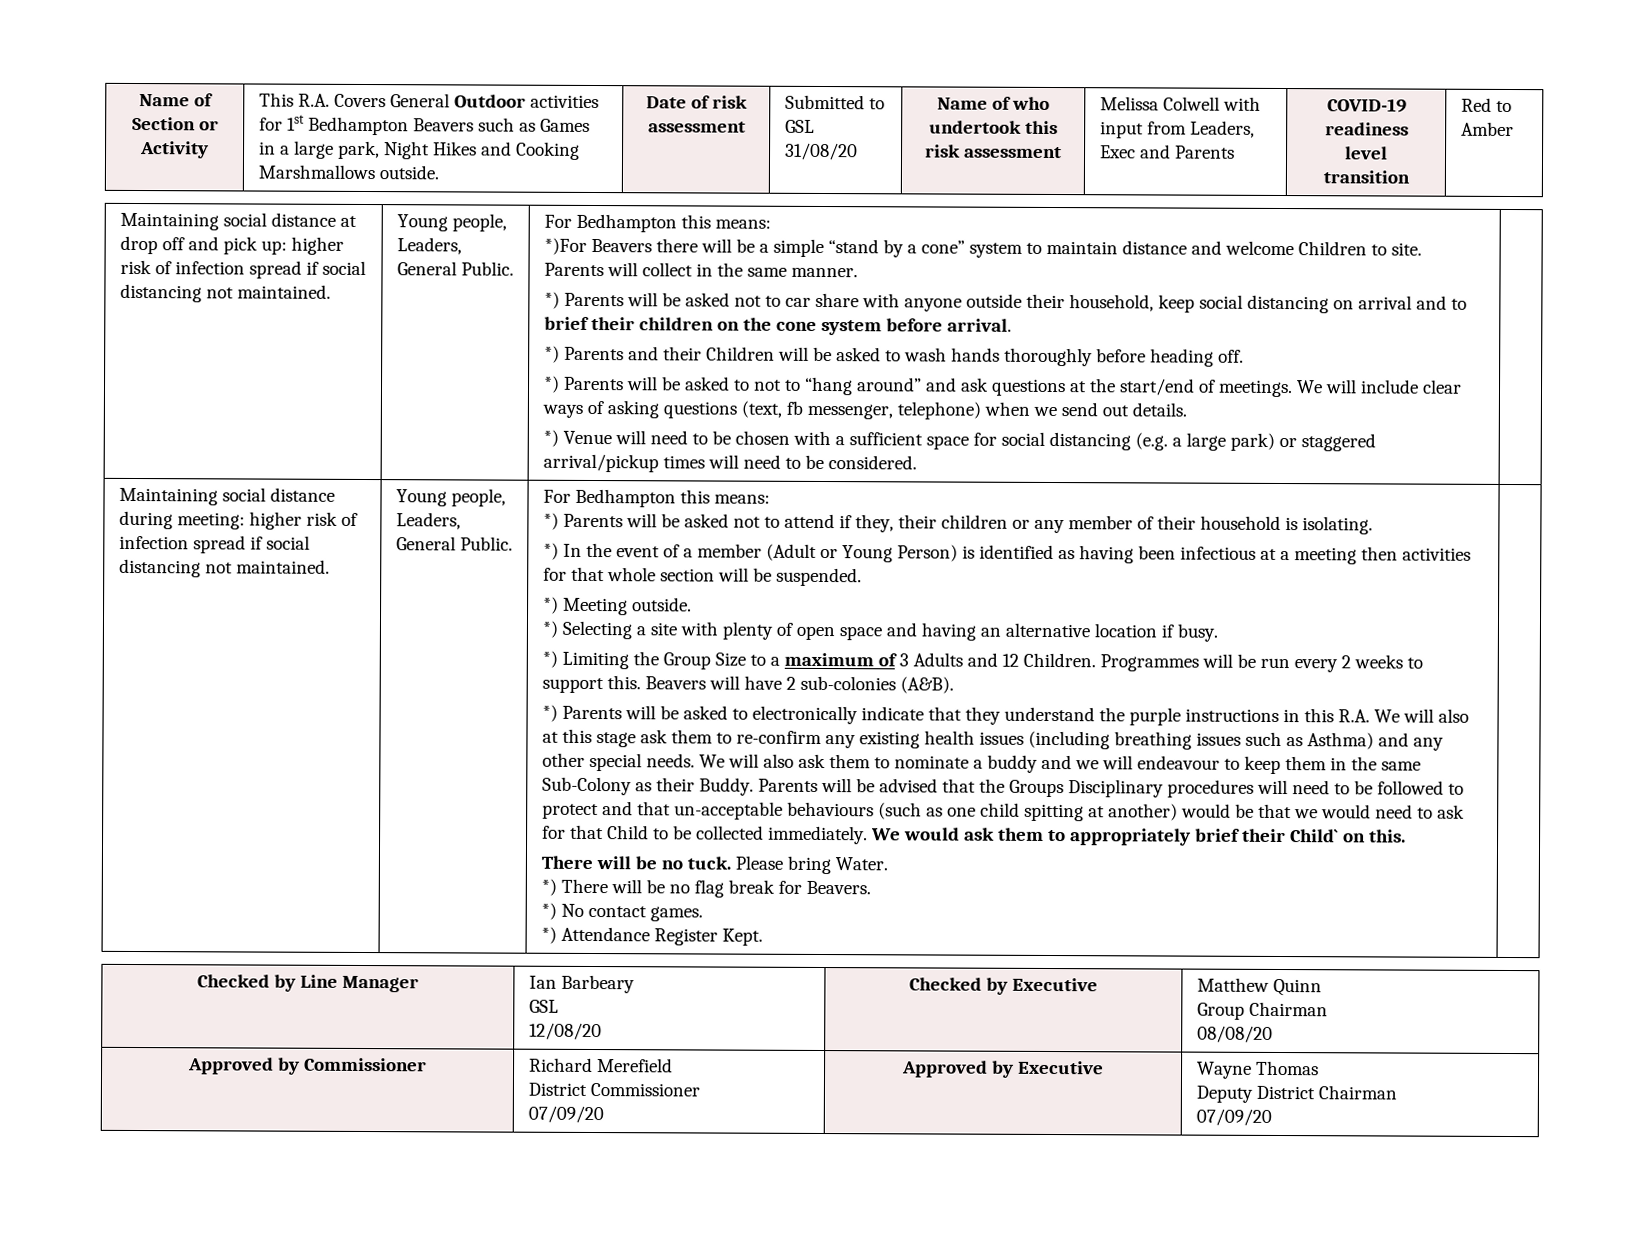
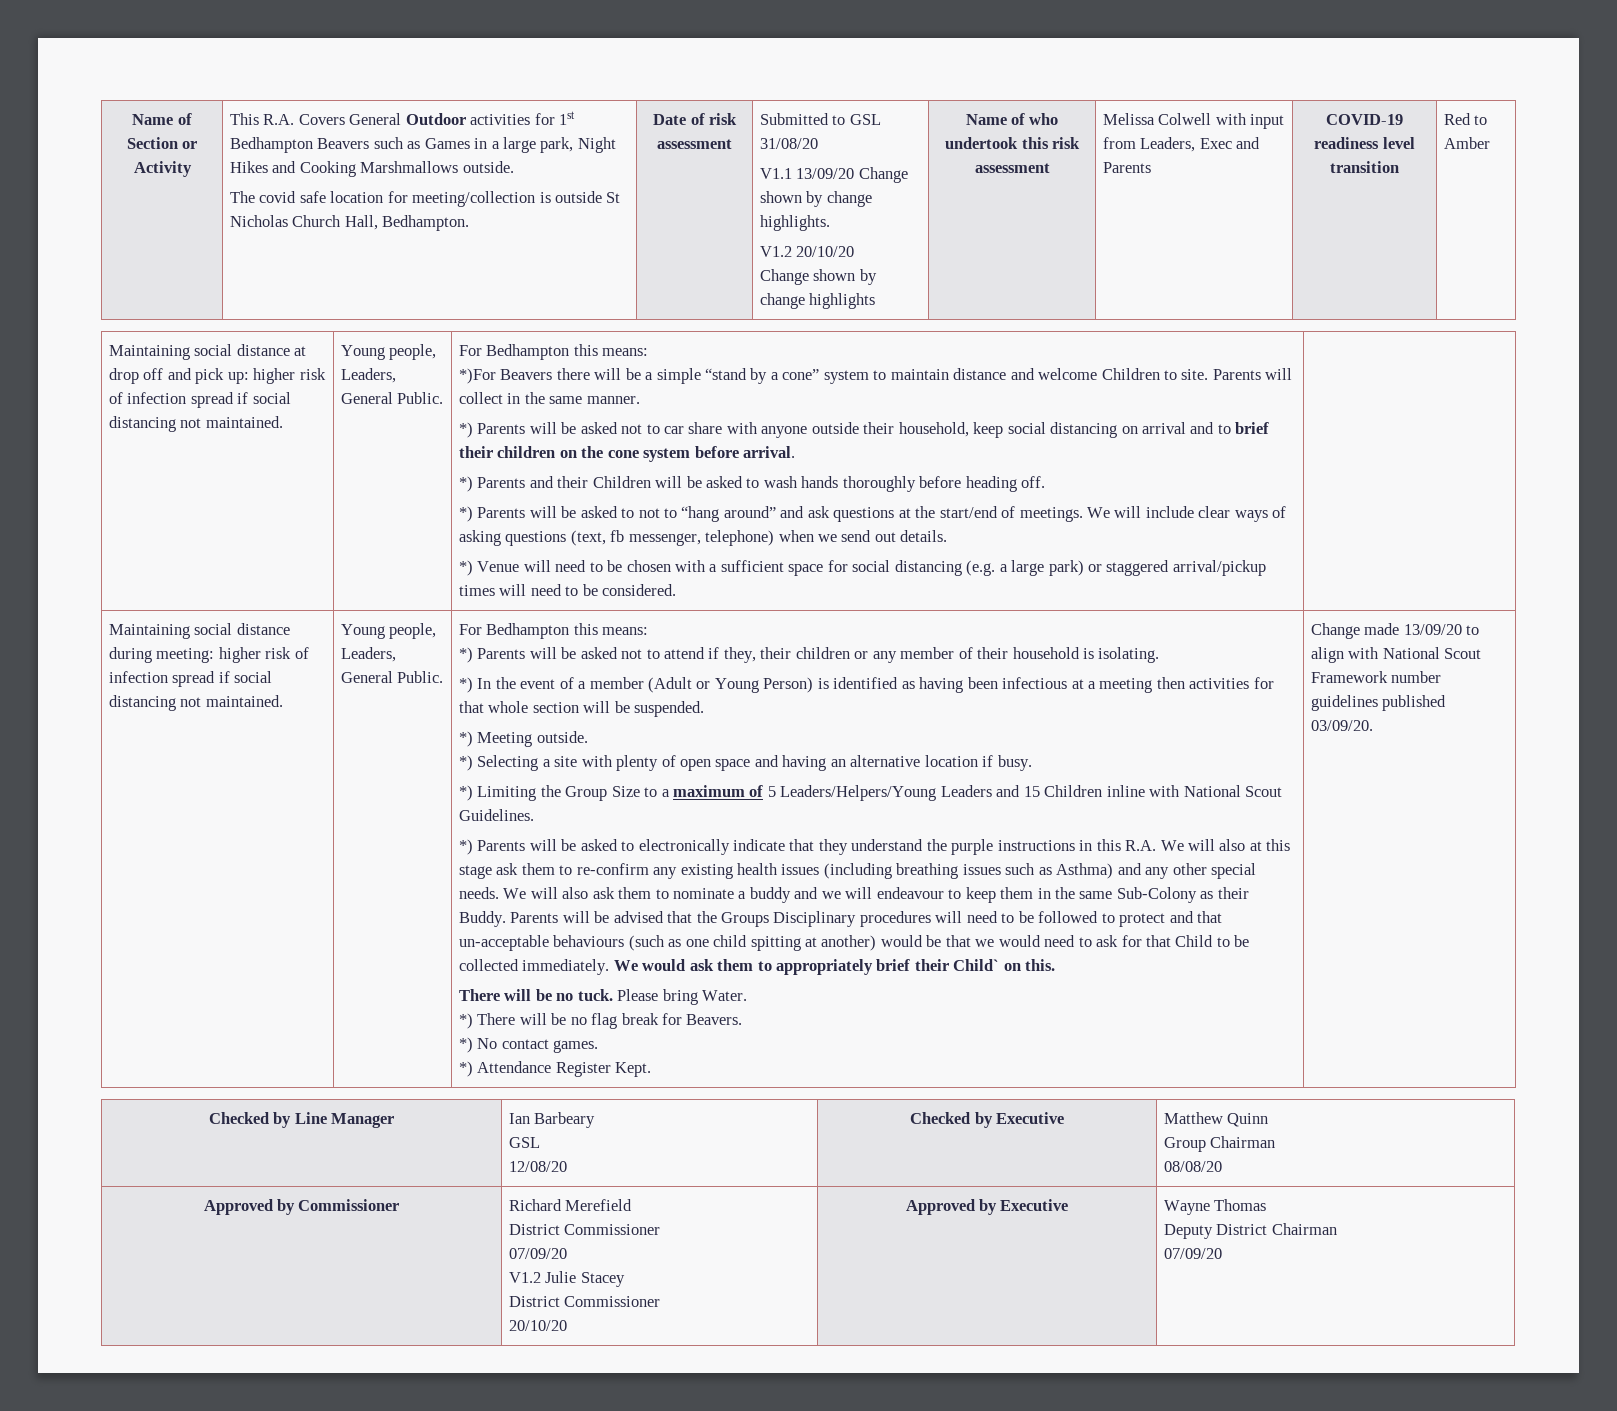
+ The covid safe location for meeting/collection is outside St Nicholas Church Hall, Bedhampton.
+ V1.1 13/09/20 Change shown by change highlights.
+ V1.2 20/10/20
+ Change shown by change highlights
- *) Limiting the Group Size to a maximum of 3 Adults and 12 Children. Programmes will be run every 2 weeks to support this. Beavers will have 2 sub-colonies (A&B).
+ *) Limiting the Group Size to a maximum of 5 Leaders/Helpers/Young Leaders and 15 Children inline with National Scout Guidelines.
+ Change made 13/09/20 to align with National Scout Framework number guidelines published 03/09/20.
  Approved by Commissioner | Richard Merefield
  District Commissioner
- 07/09/20 | Approved by Executive | Wayne Thomas
+ 07/09/20
+ V1.2 Julie Stacey
+ District Commissioner
+ 20/10/20 | Approved by Executive | Wayne Thomas

